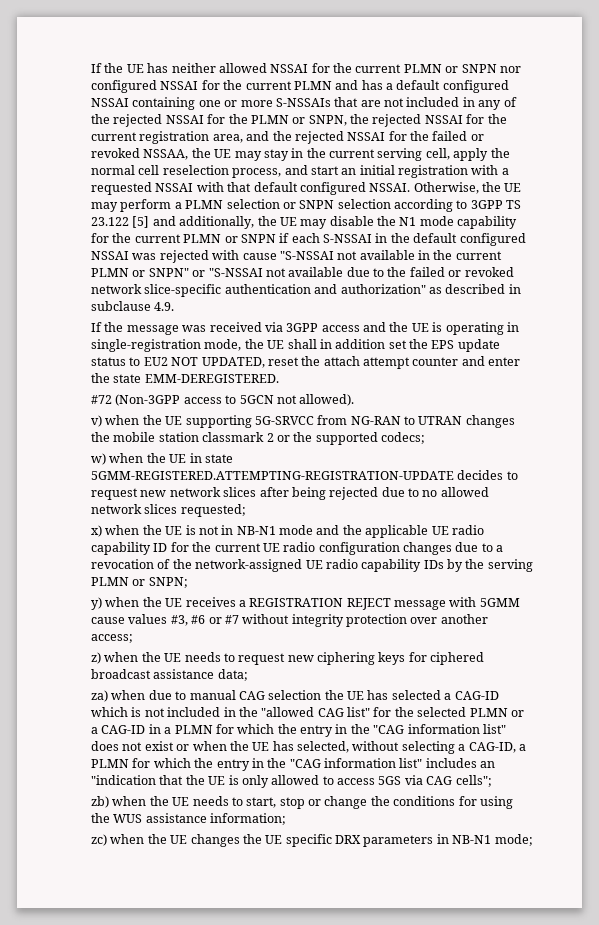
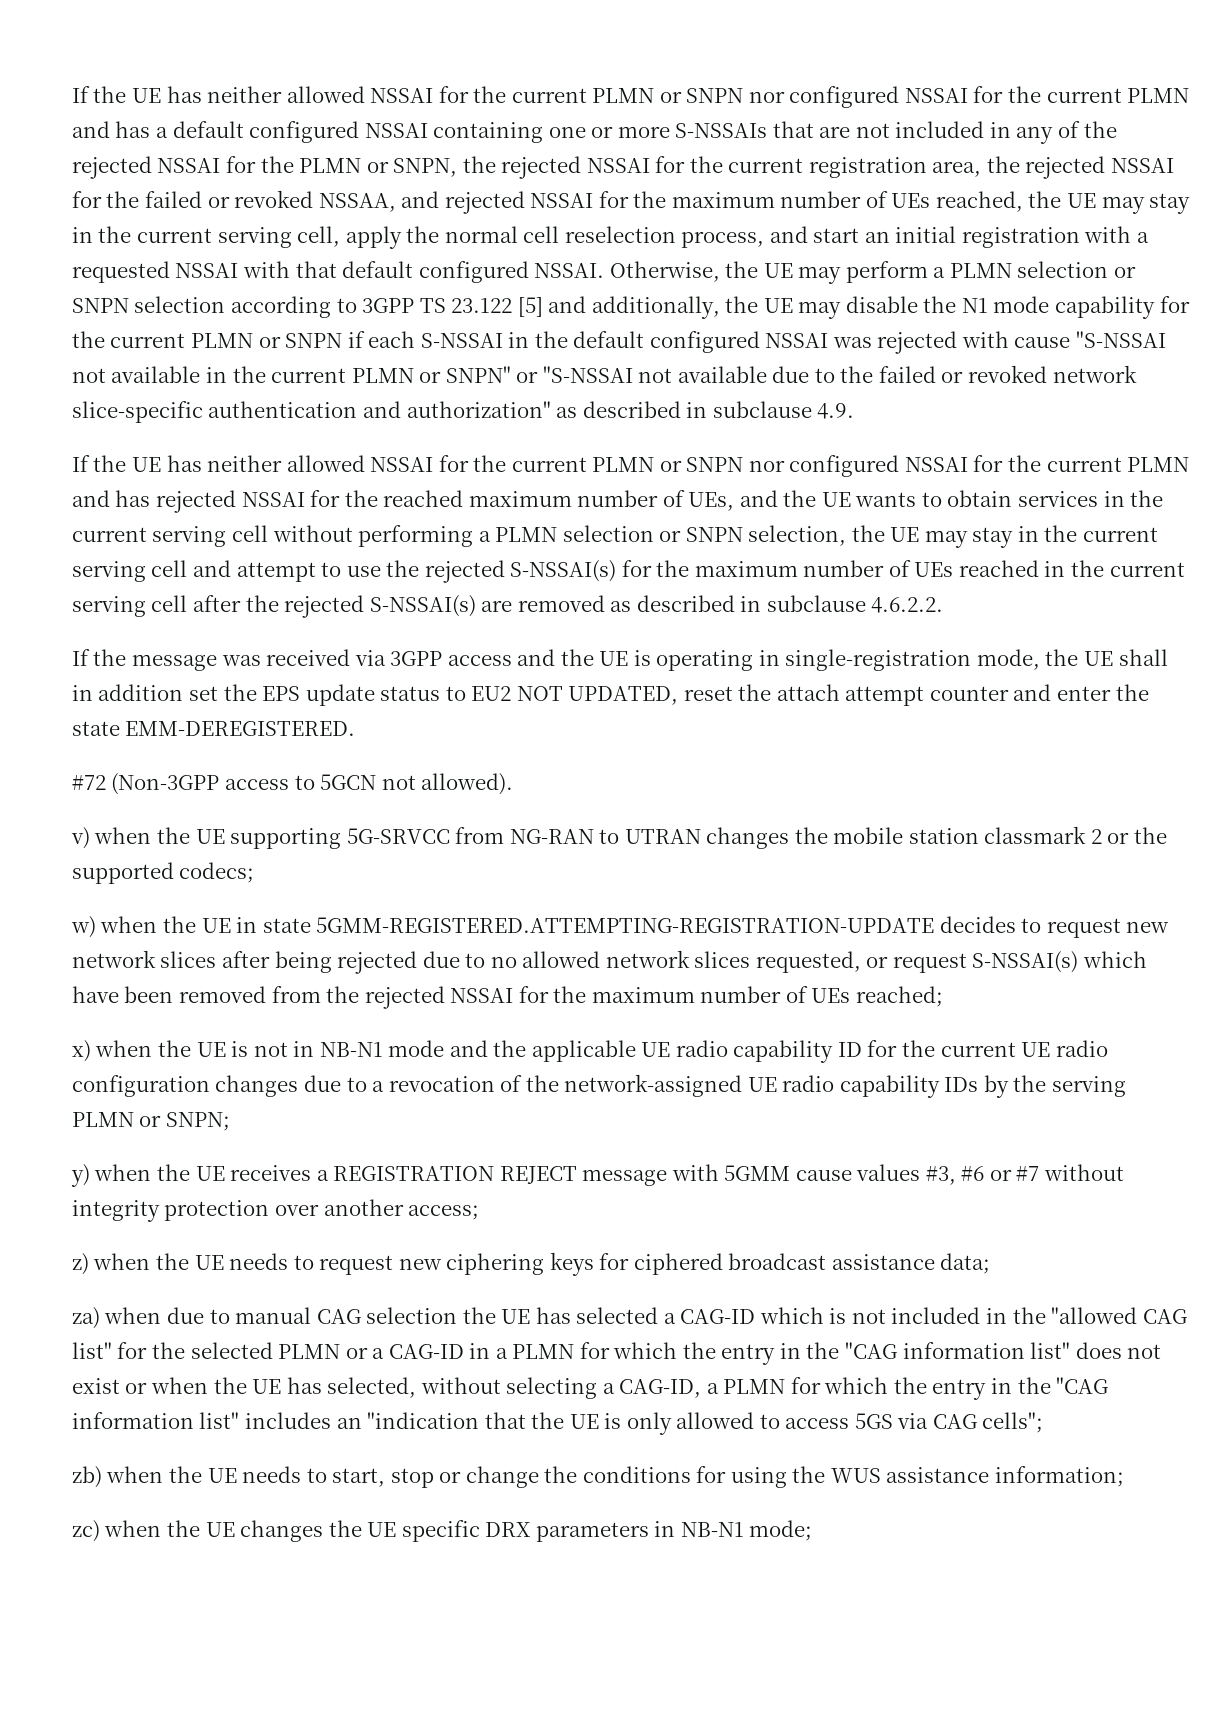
- If the UE has neither allowed NSSAI for the current PLMN or SNPN nor configured NSSAI for the current PLMN and has a default configured NSSAI containing one or more S-NSSAIs that are not included in any of the rejected NSSAI for the PLMN or SNPN, the rejected NSSAI for the current registration area, and the rejected NSSAI for the failed or revoked NSSAA, the UE may stay in the current serving cell, apply the normal cell reselection process, and start an initial registration with a requested NSSAI with that default configured NSSAI.
+ If the UE has neither allowed NSSAI for the current PLMN or SNPN nor configured NSSAI for the current PLMN and has a default configured NSSAI containing one or more S-NSSAIs that are not included in any of the rejected NSSAI for the PLMN or SNPN, the rejected NSSAI for the current registration area, the rejected NSSAI for the failed or revoked NSSAA, and rejected NSSAI for the maximum number of UEs reached, the UE may stay in the current serving cell, apply the normal cell reselection process, and start an initial registration with a requested NSSAI with that default configured NSSAI.
+ If the UE has neither allowed NSSAI for the current PLMN or SNPN nor configured NSSAI for the current PLMN and has rejected NSSAI for the reached maximum number of UEs, and the UE wants to obtain services in the current serving cell without performing a PLMN selection or SNPN selection, the UE may stay in the current serving cell and attempt to use the rejected S-NSSAI(s) for the maximum number of UEs reached in the current serving cell after the rejected S-NSSAI(s) are removed as described in subclause 4.6.2.2.
- w) when the UE in state 5GMM-REGISTERED.ATTEMPTING-REGISTRATION-UPDATE decides to request new network slices after being rejected due to no allowed network slices requested;
+ w) when the UE in state 5GMM-REGISTERED.ATTEMPTING-REGISTRATION-UPDATE decides to request new network slices after being rejected due to no allowed network slices requested, or request S-NSSAI(s) which have been removed from the rejected NSSAI for the maximum number of UEs reached;

